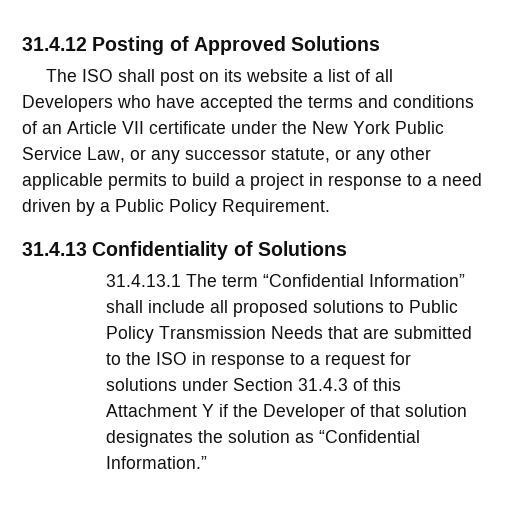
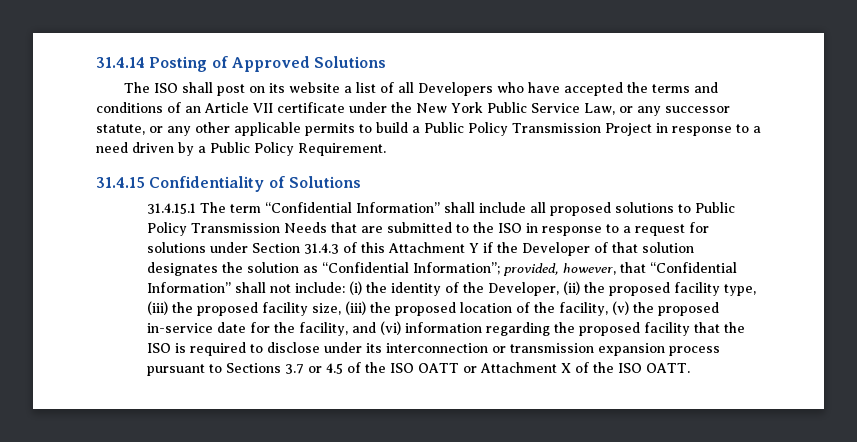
- 31.4.12 Posting of Approved Solutions
+ 31.4.14 Posting of Approved Solutions
- The ISO shall post on its website a list of all Developers who have accepted the terms and conditions of an Article VII certificate under the New York Public Service Law, or any successor statute, or any other applicable permits to build a project in response to a need driven by a Public Policy Requirement.
+ The ISO shall post on its website a list of all Developers who have accepted the terms and conditions of an Article VII certificate under the New York Public Service Law, or any successor statute, or any other applicable permits to build a Public Policy Transmission Project in response to a need driven by a Public Policy Requirement.
- 31.4.13 Confidentiality of Solutions
+ 31.4.15 Confidentiality of Solutions
- 31.4.13.1 The term “Confidential Information” shall include all proposed solutions to Public Policy Transmission Needs that are submitted to the ISO in response to a request for solutions under Section 31.4.3 of this Attachment Y if the Developer of that solution designates the solution as “Confidential Information.”
+ 31.4.15.1 The term “Confidential Information” shall include all proposed solutions to Public Policy Transmission Needs that are submitted to the ISO in response to a request for solutions under Section 31.4.3 of this Attachment Y if the Developer of that solution designates the solution as “Confidential Information”; provided, however, that “Confidential Information” shall not include: (i) the identity of the Developer, (ii) the proposed facility type, (iii) the proposed facility size, (iii) the proposed location of the facility, (v) the proposed in-service date for the facility, and (vi) information regarding the proposed facility that the ISO is required to disclose under its interconnection or transmission expansion process pursuant to Sections 3.7 or 4.5 of the ISO OATT or Attachment X of the ISO OATT.

